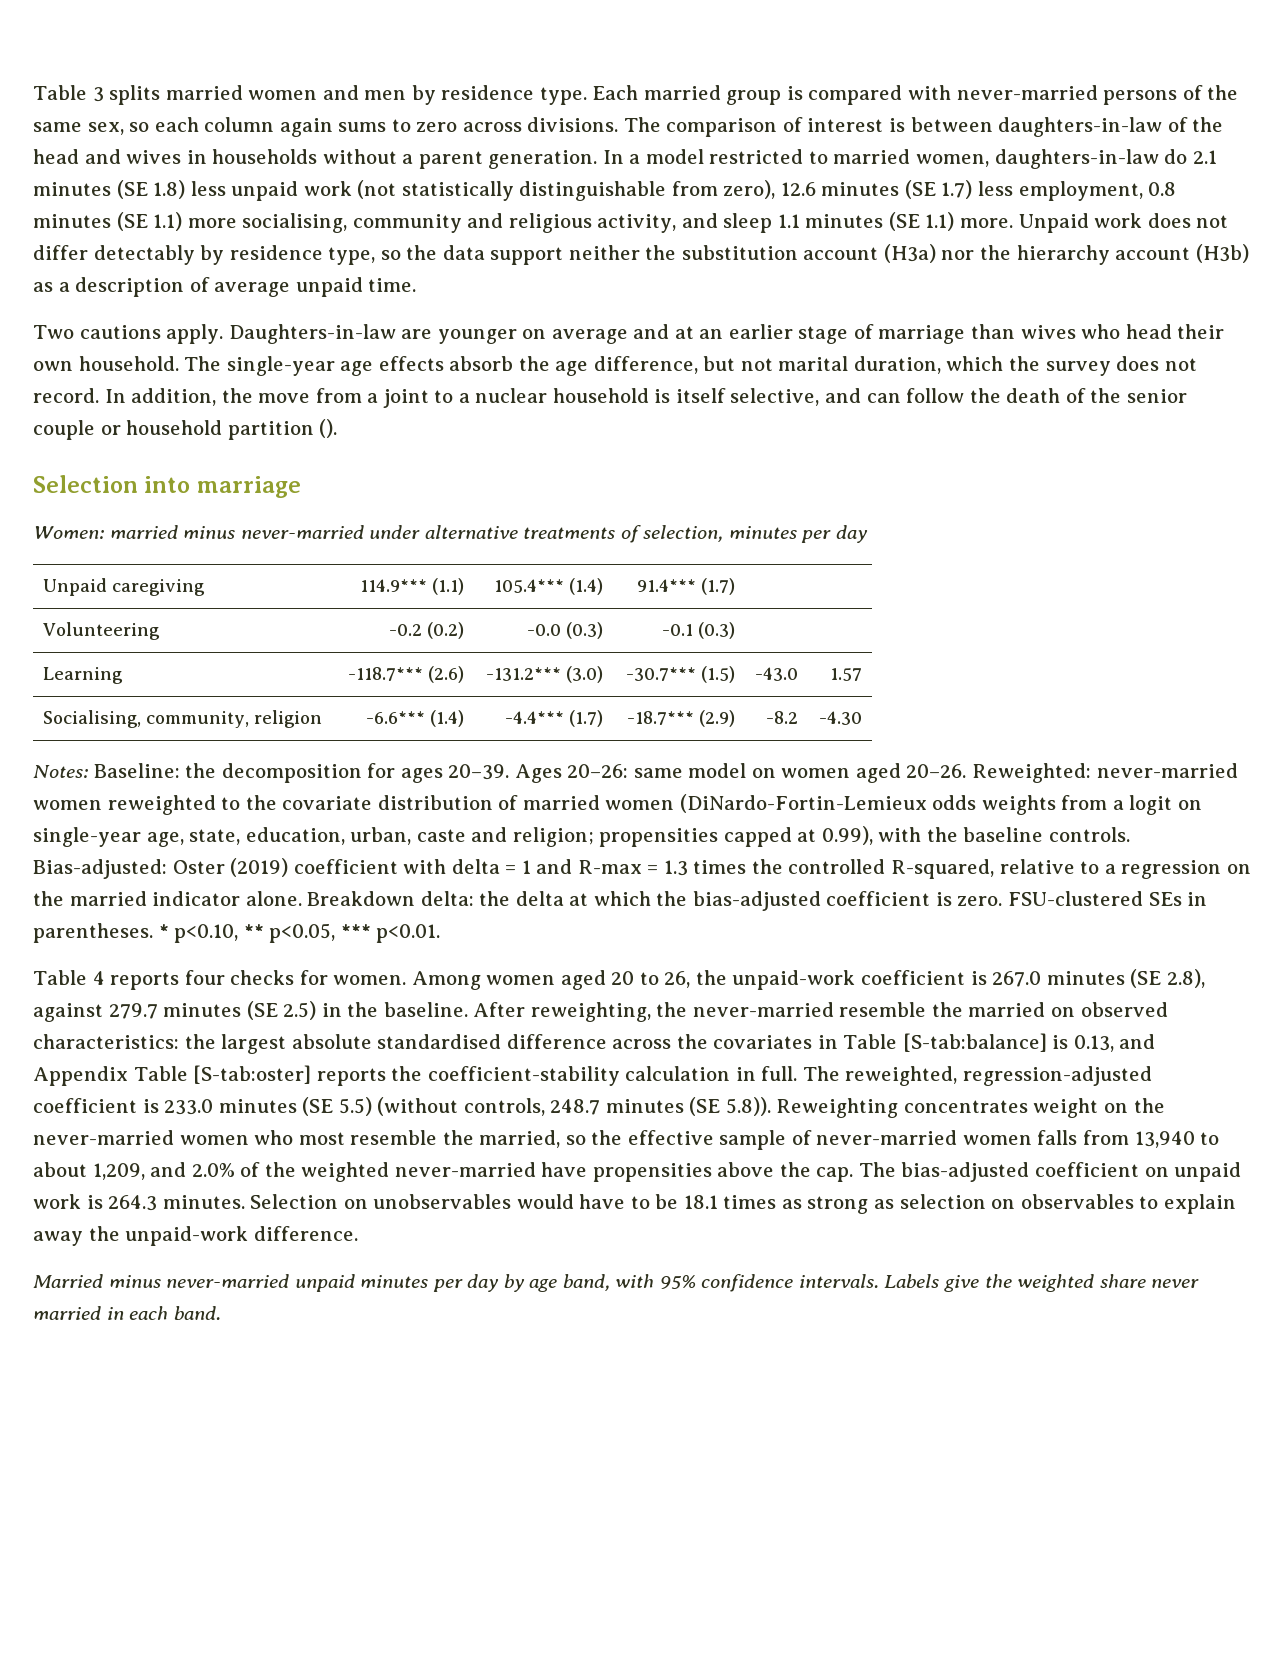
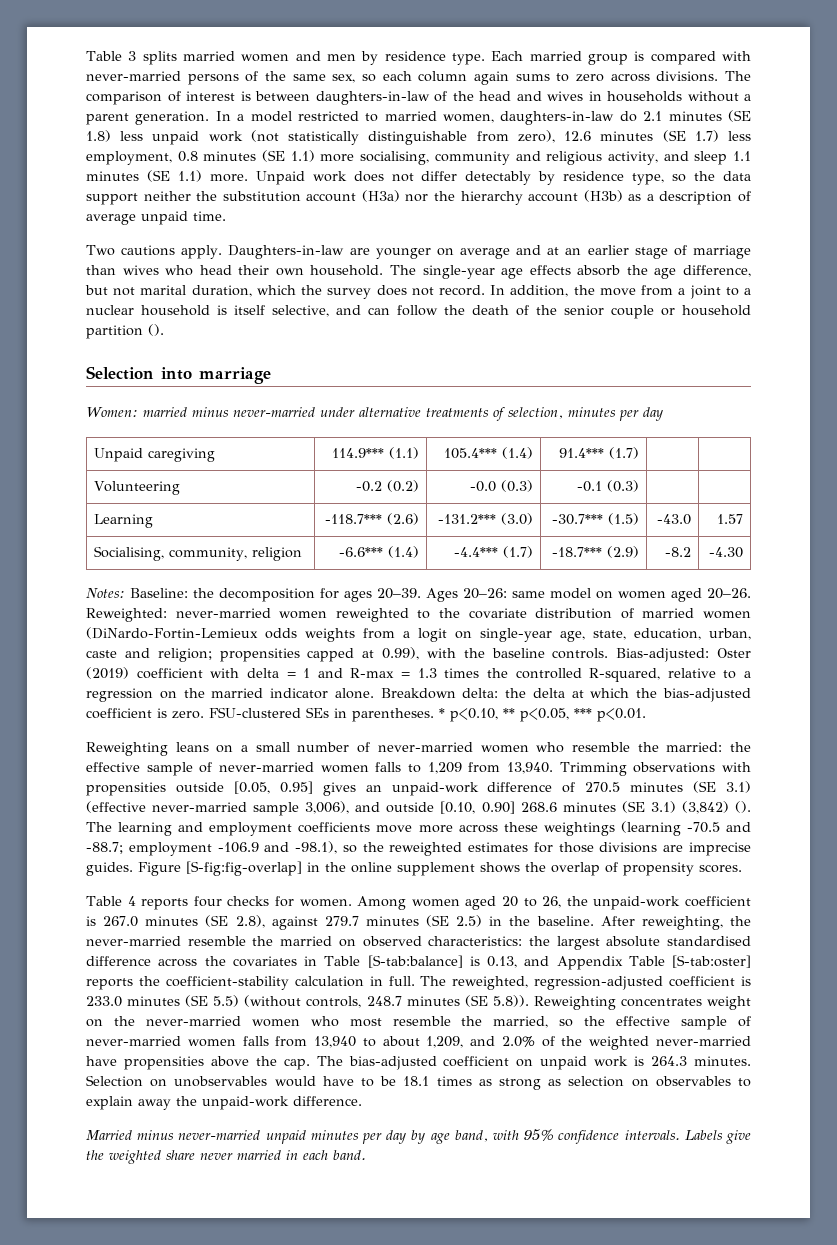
+ Reweighting leans on a small number of never-married women who resemble the married: the effective sample of never-married women falls to 1,209 from 13,940. Trimming observations with propensities outside [0.05, 0.95] gives an unpaid-work difference of 270.5 minutes (SE 3.1) (effective never-married sample 3,006), and outside [0.10, 0.90] 268.6 minutes (SE 3.1) (3,842) (). The learning and employment coefficients move more across these weightings (learning -70.5 and -88.7; employment -106.9 and -98.1), so the reweighted estimates for those divisions are imprecise guides. Figure [S-fig:fig-overlap] in the online supplement shows the overlap of propensity scores.

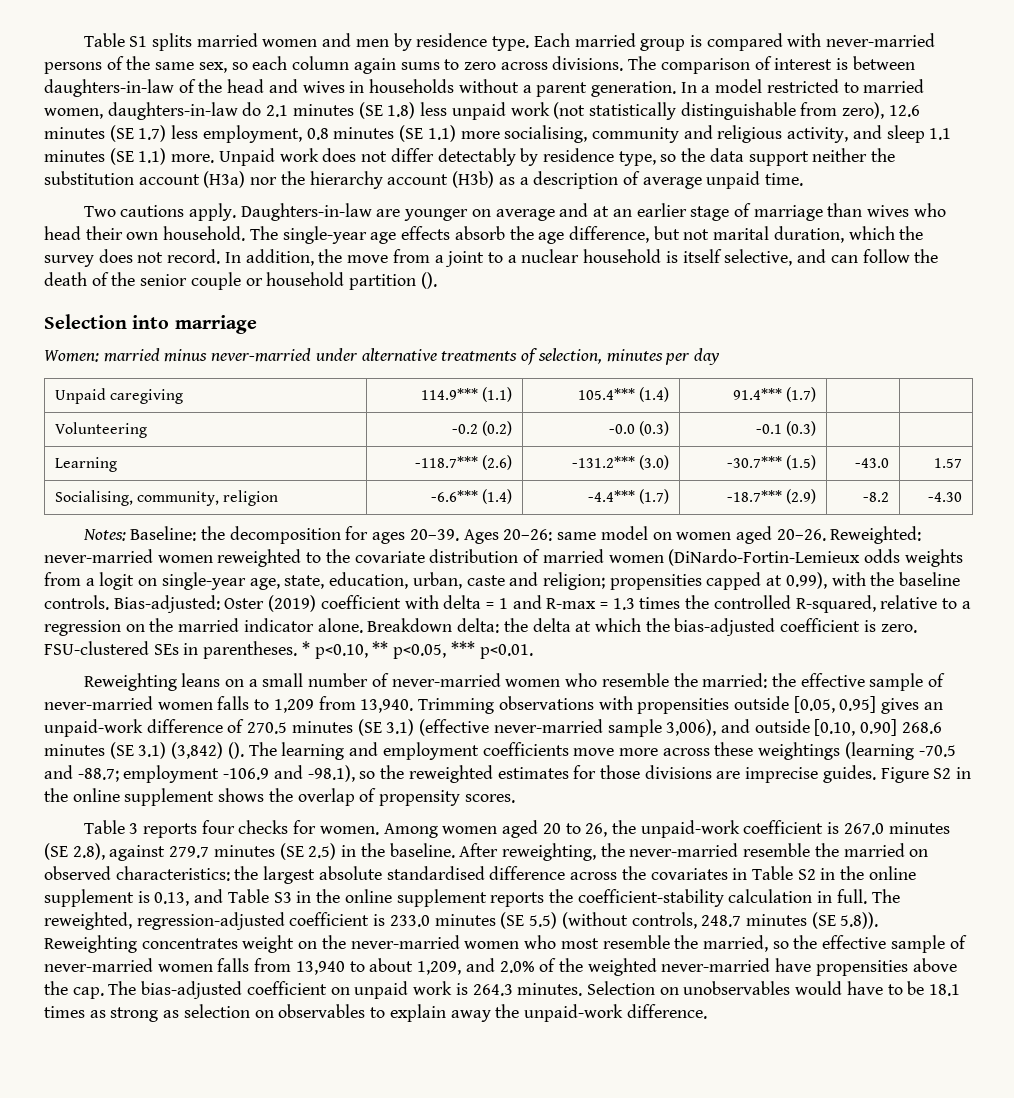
- Table 3 splits married women and men by residence type.
+ Table S1 splits married women and men by residence type.
- Figure [S-fig:fig-overlap] in the online supplement shows the overlap of propensity scores.
+ Figure S2 in the online supplement shows the overlap of propensity scores.
- Table 4 reports four checks for women.
+ Table 3 reports four checks for women.
- After reweighting, the never-married resemble the married on observed characteristics: the largest absolute standardised difference across the covariates in Table [S-tab:balance] is 0.13, and Appendix Table [S-tab:oster] reports the coefficient-stability calculation in full.
+ After reweighting, the never-married resemble the married on observed characteristics: the largest absolute standardised difference across the covariates in Table S2 in the online supplement is 0.13, and Table S3 in the online supplement reports the coefficient-stability calculation in full.
- Married minus never-married unpaid minutes per day by age band, with 95% confidence intervals. Labels give the weighted share never married in each band.

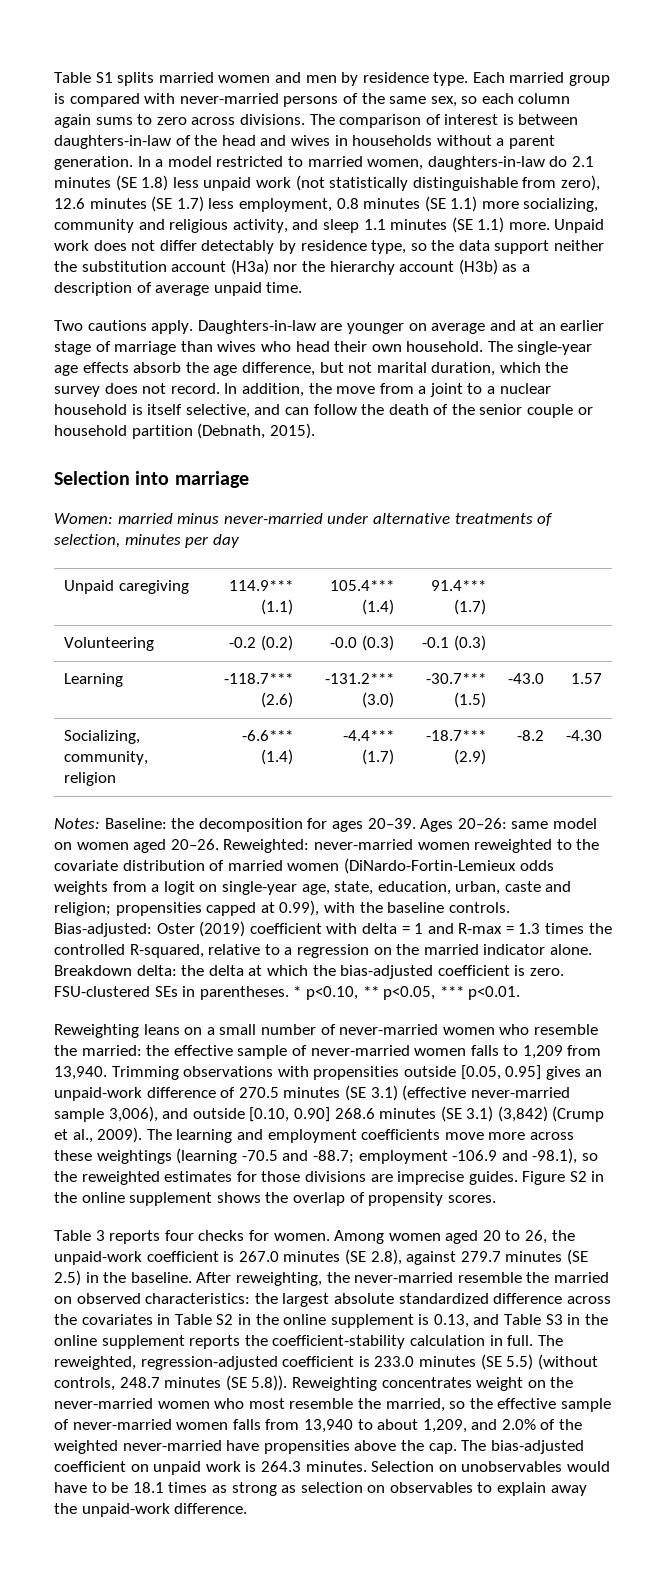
- In a model restricted to married women, daughters-in-law do 2.1 minutes (SE 1.8) less unpaid work (not statistically distinguishable from zero), 12.6 minutes (SE 1.7) less employment, 0.8 minutes (SE 1.1) more socialising, community and religious activity, and sleep 1.1 minutes (SE 1.1) more.
+ In a model restricted to married women, daughters-in-law do 2.1 minutes (SE 1.8) less unpaid work (not statistically distinguishable from zero), 12.6 minutes (SE 1.7) less employment, 0.8 minutes (SE 1.1) more socializing, community and religious activity, and sleep 1.1 minutes (SE 1.1) more.
- In addition, the move from a joint to a nuclear household is itself selective, and can follow the death of the senior couple or household partition ().
+ In addition, the move from a joint to a nuclear household is itself selective, and can follow the death of the senior couple or household partition (Debnath, 2015).
- Socialising, community, religion | -6.6*** (1.4) | -4.4*** (1.7) | -18.7*** (2.9) | -8.2 | -4.30
+ Socializing, community, religion | -6.6*** (1.4) | -4.4*** (1.7) | -18.7*** (2.9) | -8.2 | -4.30
- Trimming observations with propensities outside [0.05, 0.95] gives an unpaid-work difference of 270.5 minutes (SE 3.1) (effective never-married sample 3,006), and outside [0.10, 0.90] 268.6 minutes (SE 3.1) (3,842) ().
+ Trimming observations with propensities outside [0.05, 0.95] gives an unpaid-work difference of 270.5 minutes (SE 3.1) (effective never-married sample 3,006), and outside [0.10, 0.90] 268.6 minutes (SE 3.1) (3,842) (Crump et al., 2009).
- After reweighting, the never-married resemble the married on observed characteristics: the largest absolute standardised difference across the covariates in Table S2 in the online supplement is 0.13, and Table S3 in the online supplement reports the coefficient-stability calculation in full.
+ After reweighting, the never-married resemble the married on observed characteristics: the largest absolute standardized difference across the covariates in Table S2 in the online supplement is 0.13, and Table S3 in the online supplement reports the coefficient-stability calculation in full.

